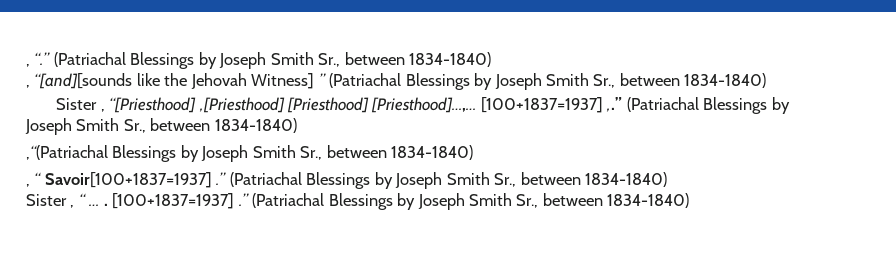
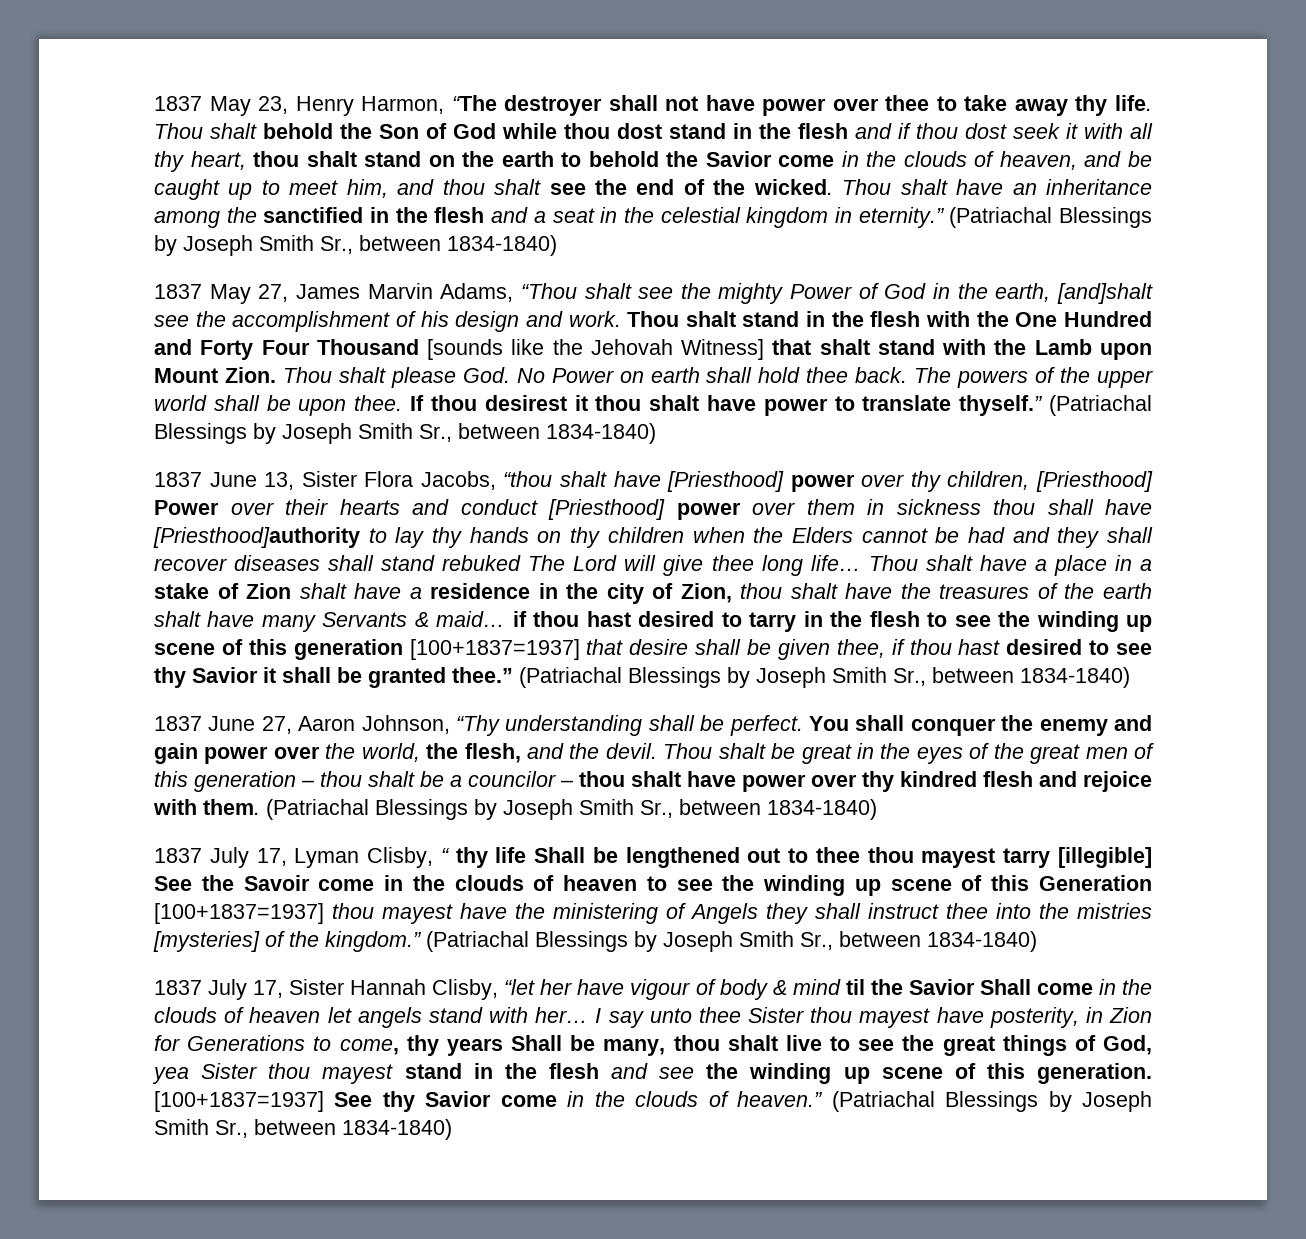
- , “.” (Patriachal Blessings by Joseph Smith Sr., between 1834-1840)
- , “[and][sounds like the Jehovah Witness] ” (Patriachal Blessings by Joseph Smith Sr., between 1834-1840)
- Sister , “[Priesthood] ,[Priesthood] [Priesthood] [Priesthood]…,… [100+1837=1937] ,.” (Patriachal Blessings by Joseph Smith Sr., between 1834-1840)
- ,“(Patriachal Blessings by Joseph Smith Sr., between 1834-1840)
- , “ Savoir[100+1837=1937] .” (Patriachal Blessings by Joseph Smith Sr., between 1834-1840)
- Sister , “ … . [100+1837=1937] .” (Patriachal Blessings by Joseph Smith Sr., between 1834-1840)
+ 1837 May 23, Henry Harmon, “The destroyer shall not have power over thee to take away thy life. Thou shalt behold the Son of God while thou dost stand in the flesh and if thou dost seek it with all thy heart, thou shalt stand on the earth to behold the Savior come in the clouds of heaven, and be caught up to meet him, and thou shalt see the end of the wicked. Thou shalt have an inheritance among the sanctified in the flesh and a seat in the celestial kingdom in eternity.” (Patriachal Blessings by Joseph Smith Sr., between 1834-1840)
+ 1837 May 27, James Marvin Adams, “Thou shalt see the mighty Power of God in the earth, [and]shalt see the accomplishment of his design and work. Thou shalt stand in the flesh with the One Hundred and Forty Four Thousand [sounds like the Jehovah Witness] that shalt stand with the Lamb upon Mount Zion. Thou shalt please God. No Power on earth shall hold thee back. The powers of the upper world shall be upon thee. If thou desirest it thou shalt have power to translate thyself.” (Patriachal Blessings by Joseph Smith Sr., between 1834-1840)
+ 1837 June 13, Sister Flora Jacobs, “thou shalt have [Priesthood] power over thy children, [Priesthood] Power over their hearts and conduct [Priesthood] power over them in sickness thou shall have [Priesthood]authority to lay thy hands on thy children when the Elders cannot be had and they shall recover diseases shall stand rebuked The Lord will give thee long life… Thou shalt have a place in a stake of Zion shalt have a residence in the city of Zion, thou shalt have the treasures of the earth shalt have many Servants & maid… if thou hast desired to tarry in the flesh to see the winding up scene of this generation [100+1837=1937] that desire shall be given thee, if thou hast desired to see thy Savior it shall be granted thee.” (Patriachal Blessings by Joseph Smith Sr., between 1834-1840)
+ 1837 June 27, Aaron Johnson, “Thy understanding shall be perfect. You shall conquer the enemy and gain power over the world, the flesh, and the devil. Thou shalt be great in the eyes of the great men of this generation – thou shalt be a councilor – thou shalt have power over thy kindred flesh and rejoice with them. (Patriachal Blessings by Joseph Smith Sr., between 1834-1840)
+ 1837 July 17, Lyman Clisby, “ thy life Shall be lengthened out to thee thou mayest tarry [illegible] See the Savoir come in the clouds of heaven to see the winding up scene of this Generation [100+1837=1937] thou mayest have the ministering of Angels they shall instruct thee into the mistries [mysteries] of the kingdom.” (Patriachal Blessings by Joseph Smith Sr., between 1834-1840)
+ 1837 July 17, Sister Hannah Clisby, “let her have vigour of body & mind til the Savior Shall come in the clouds of heaven let angels stand with her… I say unto thee Sister thou mayest have posterity, in Zion for Generations to come, thy years Shall be many, thou shalt live to see the great things of God, yea Sister thou mayest stand in the flesh and see the winding up scene of this generation. [100+1837=1937] See thy Savior come in the clouds of heaven.” (Patriachal Blessings by Joseph Smith Sr., between 1834-1840)

